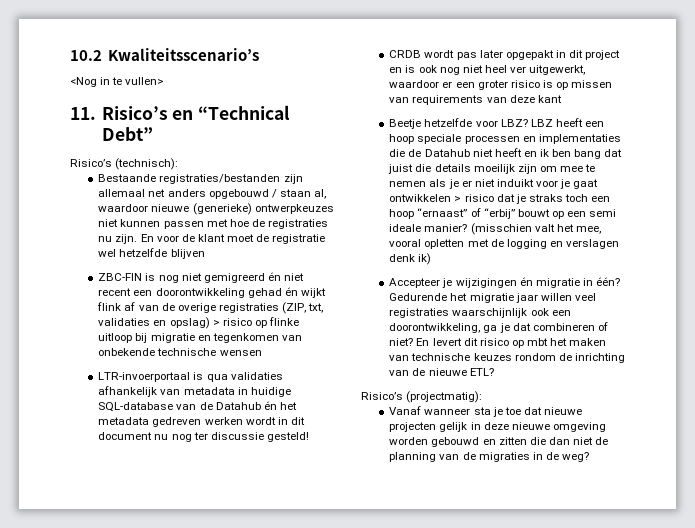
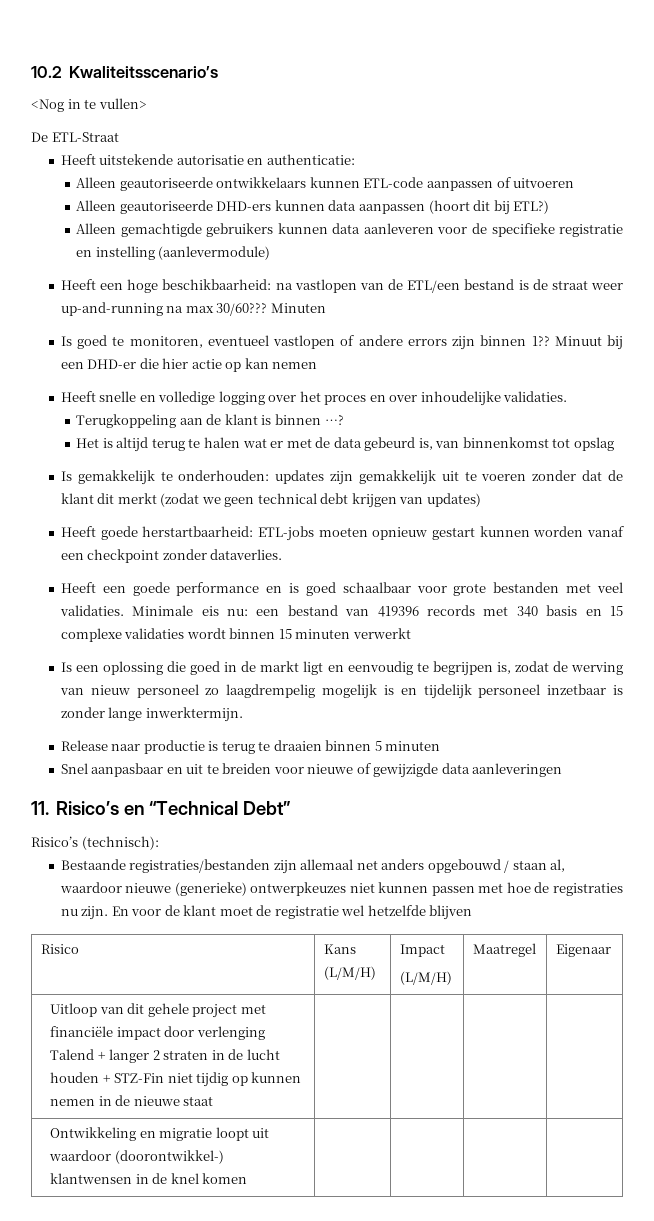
+ De ETL-Straat
+ Heeft uitstekende autorisatie en authenticatie:
+ Alleen geautoriseerde ontwikkelaars kunnen ETL-code aanpassen of uitvoeren
+ Alleen geautoriseerde DHD-ers kunnen data aanpassen (hoort dit bij ETL?)
+ Alleen gemachtigde gebruikers kunnen data aanleveren voor de specifieke registratie en instelling (aanlevermodule)
+ Heeft een hoge beschikbaarheid: na vastlopen van de ETL/een bestand is de straat weer up-and-running na max 30/60??? Minuten
+ Is goed te monitoren, eventueel vastlopen of andere errors zijn binnen 1?? Minuut bij een DHD-er die hier actie op kan nemen
+ Heeft snelle en volledige logging over het proces en over inhoudelijke validaties.
+ Terugkoppeling aan de klant is binnen …?
+ Het is altijd terug te halen wat er met de data gebeurd is, van binnenkomst tot opslag
+ Is gemakkelijk te onderhouden: updates zijn gemakkelijk uit te voeren zonder dat de klant dit merkt (zodat we geen technical debt krijgen van updates)
+ Heeft goede herstartbaarheid: ETL-jobs moeten opnieuw gestart kunnen worden vanaf een checkpoint zonder dataverlies.
+ Heeft een goede performance en is goed schaalbaar voor grote bestanden met veel validaties. Minimale eis nu: een bestand van 419396 records met 340 basis en 15 complexe validaties wordt binnen 15 minuten verwerkt
+ Is een oplossing die goed in de markt ligt en eenvoudig te begrijpen is, zodat de werving van nieuw personeel zo laagdrempelig mogelijk is en tijdelijk personeel inzetbaar is zonder lange inwerktermijn.
+ Release naar productie is terug te draaien binnen 5 minuten
+ Snel aanpasbaar en uit te breiden voor nieuwe of gewijzigde data aanleveringen
- ZBC-FIN is nog niet gemigreerd én niet recent een doorontwikkeling gehad én wijkt flink af van de overige registraties (ZIP, txt, validaties en opslag) > risico op flinke uitloop bij migratie en tegenkomen van onbekende technische wensen
- LTR-invoerportaal is qua validaties afhankelijk van metadata in huidige SQL-database van de Datahub én het metadata gedreven werken wordt in dit document nu nog ter discussie gesteld!
- CRDB wordt pas later opgepakt in dit project en is ook nog niet heel ver uitgewerkt, waardoor er een groter risico is op missen van requirements van deze kant
- Beetje hetzelfde voor LBZ? LBZ heeft een hoop speciale processen en implementaties die de Datahub niet heeft en ik ben bang dat juist die details moeilijk zijn om mee te nemen als je er niet induikt voor je gaat ontwikkelen > risico dat je straks toch een hoop “ernaast” of “erbij” bouwt op een semi ideale manier? (misschien valt het mee, vooral opletten met de logging en verslagen denk ik)
- Accepteer je wijzigingen én migratie in één? Gedurende het migratie jaar willen veel registraties waarschijnlijk ook een doorontwikkeling, ga je dat combineren of niet? En levert dit risico op mbt het maken van technische keuzes rondom de inrichting van de nieuwe ETL?
- Risico’s (projectmatig):
- Vanaf wanneer sta je toe dat nieuwe projecten gelijk in deze nieuwe omgeving worden gebouwd en zitten die dan niet de planning van de migraties in de weg?
+ Risico | Kans (L/M/H) | Impact
+ (L/M/H) | Maatregel | Eigenaar
+ Uitloop van dit gehele project met financiële impact door verlenging Talend + langer 2 straten in de lucht houden + STZ-Fin niet tijdig op kunnen nemen in de nieuwe staat | | | |
+ Ontwikkeling en migratie loopt uit waardoor (doorontwikkel-) klantwensen in de knel komen | | | |

